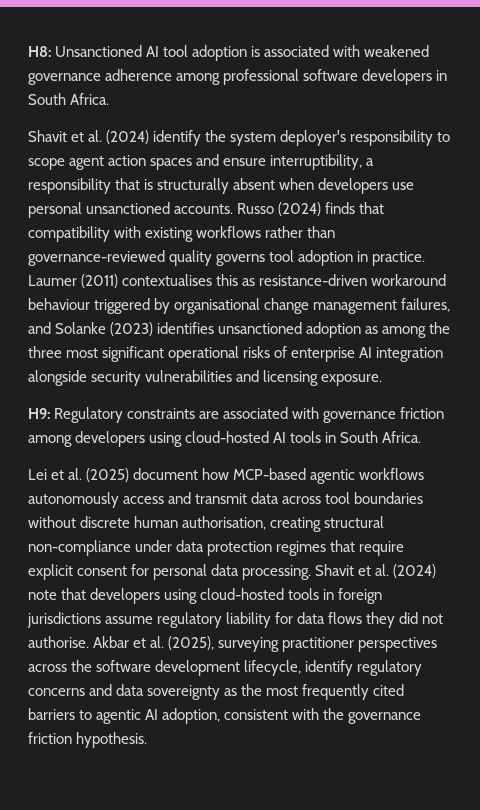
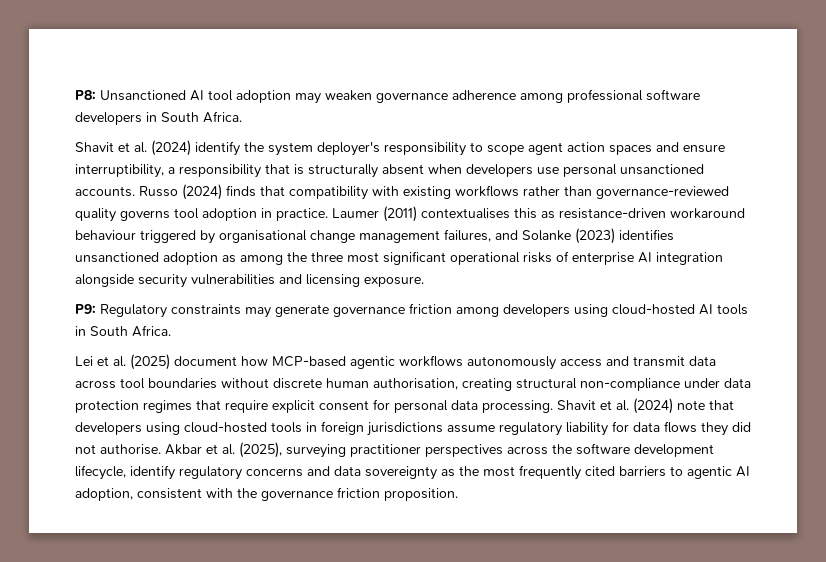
- H8: Unsanctioned AI tool adoption is associated with weakened governance adherence among professional software developers in South Africa.
+ P8: Unsanctioned AI tool adoption may weaken governance adherence among professional software developers in South Africa.
- H9: Regulatory constraints are associated with governance friction among developers using cloud-hosted AI tools in South Africa.
+ P9: Regulatory constraints may generate governance friction among developers using cloud-hosted AI tools in South Africa.
- Akbar et al. (2025), surveying practitioner perspectives across the software development lifecycle, identify regulatory concerns and data sovereignty as the most frequently cited barriers to agentic AI adoption, consistent with the governance friction hypothesis.
+ Akbar et al. (2025), surveying practitioner perspectives across the software development lifecycle, identify regulatory concerns and data sovereignty as the most frequently cited barriers to agentic AI adoption, consistent with the governance friction proposition.

